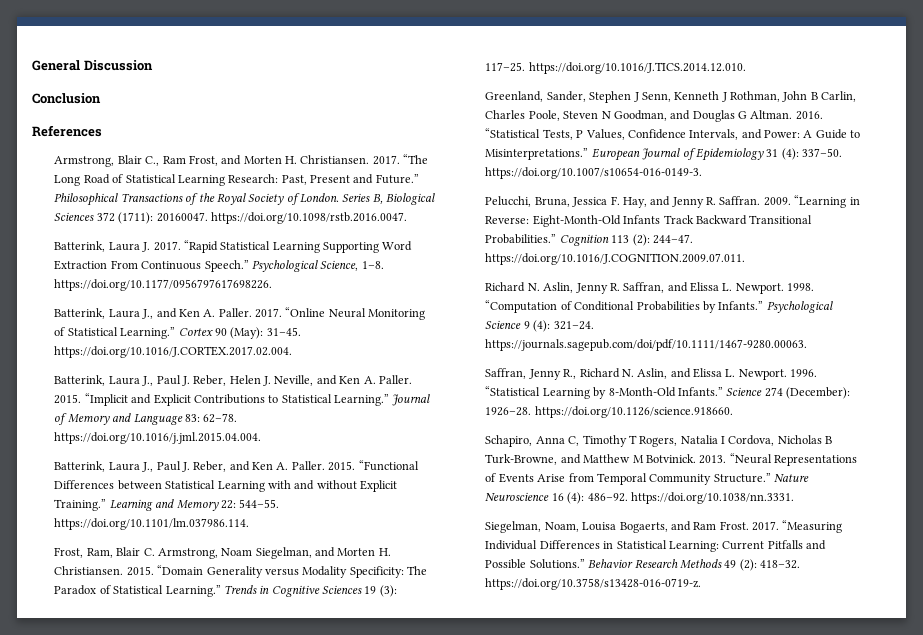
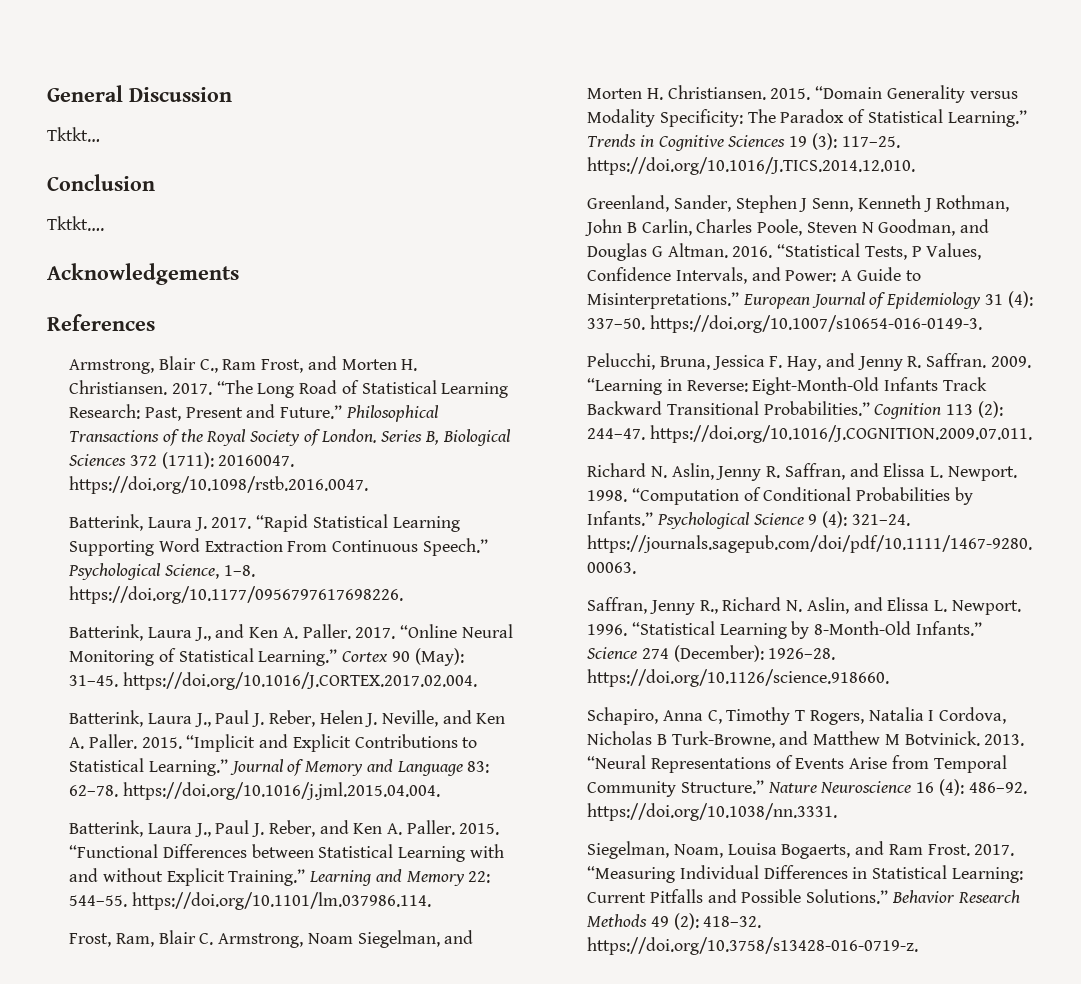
+ Tktkt…
+ Tktkt….
+ Acknowledgements

